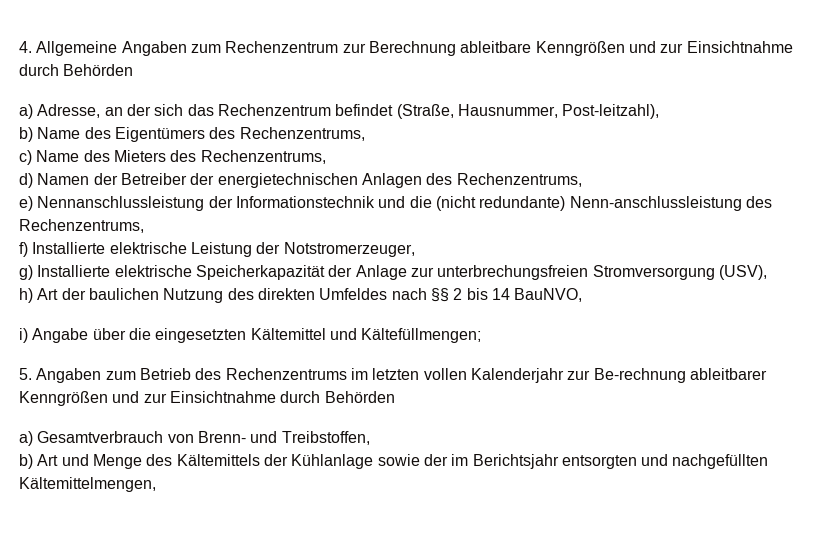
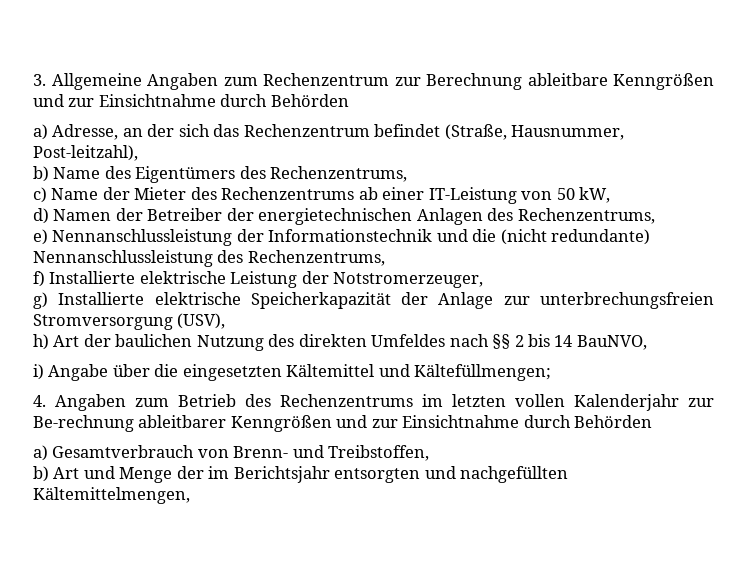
- 4. Allgemeine Angaben zum Rechenzentrum zur Berechnung ableitbare Kenngrößen und zur Einsichtnahme durch Behörden
+ 3. Allgemeine Angaben zum Rechenzentrum zur Berechnung ableitbare Kenngrößen und zur Einsichtnahme durch Behörden
- c) Name des Mieters des Rechenzentrums,
+ c) Name der Mieter des Rechenzentrums ab einer IT-Leistung von 50 kW,
- e) Nennanschlussleistung der Informationstechnik und die (nicht redundante) Nenn-anschlussleistung des Rechenzentrums,
+ e) Nennanschlussleistung der Informationstechnik und die (nicht redundante) Nennanschlussleistung des Rechenzentrums,
- 5. Angaben zum Betrieb des Rechenzentrums im letzten vollen Kalenderjahr zur Be-rechnung ableitbarer Kenngrößen und zur Einsichtnahme durch Behörden
+ 4. Angaben zum Betrieb des Rechenzentrums im letzten vollen Kalenderjahr zur Be-rechnung ableitbarer Kenngrößen und zur Einsichtnahme durch Behörden
- b) Art und Menge des Kältemittels der Kühlanlage sowie der im Berichtsjahr entsorgten und nachgefüllten Kältemittelmengen,
+ b) Art und Menge der im Berichtsjahr entsorgten und nachgefüllten Kältemittelmengen,

